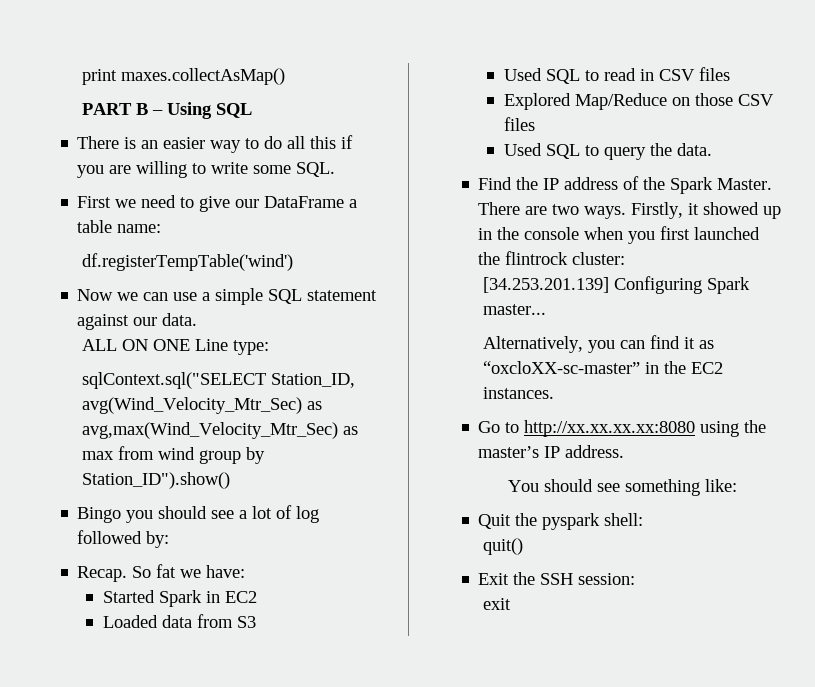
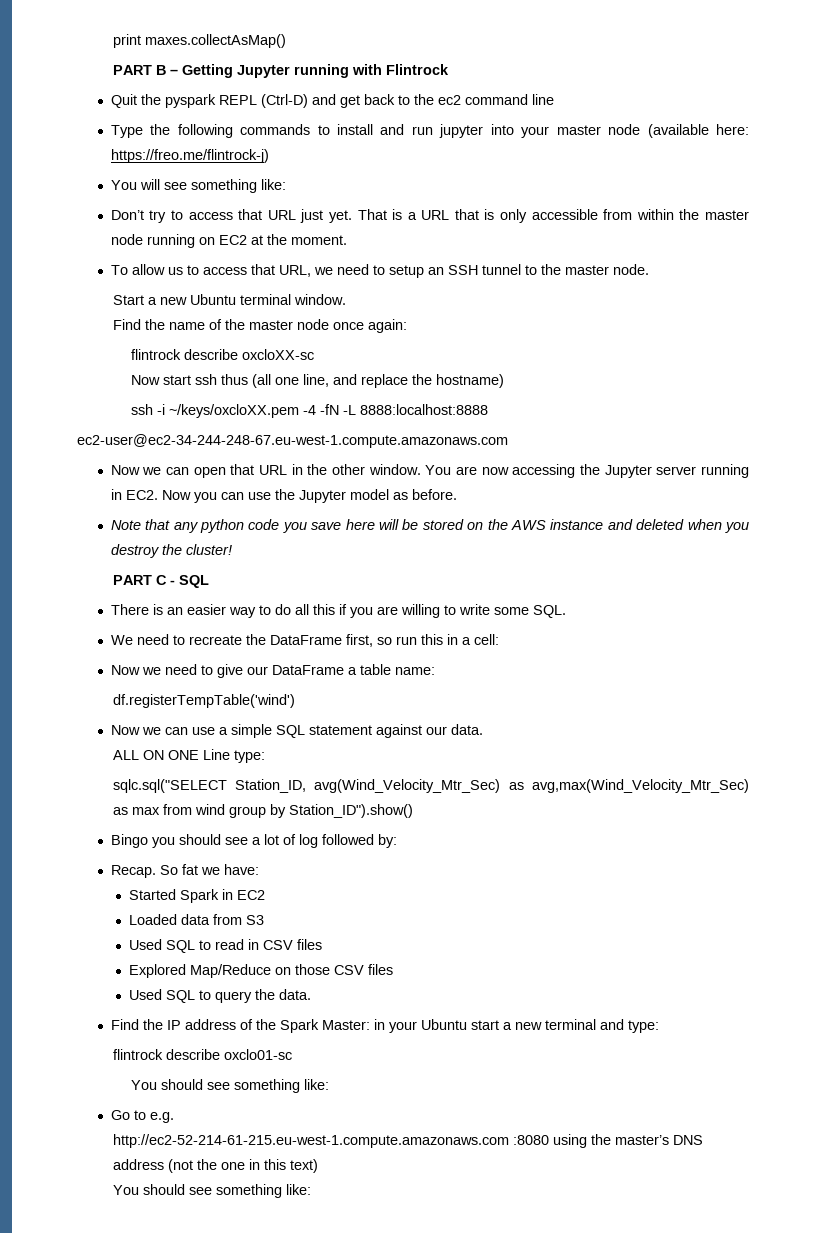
- PART B – Using SQL
+ PART B – Getting Jupyter running with Flintrock
+ Quit the pyspark REPL (Ctrl-D) and get back to the ec2 command line
+ Type the following commands to install and run jupyter into your master node (available here: https://freo.me/flintrock-j)
+ You will see something like:
+ Don’t try to access that URL just yet. That is a URL that is only accessible from within the master node running on EC2 at the moment.
+ To allow us to access that URL, we need to setup an SSH tunnel to the master node.
+ Start a new Ubuntu terminal window.
+ Find the name of the master node once again:
+ flintrock describe oxcloXX-sc
+ Now start ssh thus (all one line, and replace the hostname)
+ ssh -i ~/keys/oxcloXX.pem -4 -fN -L 8888:localhost:8888
+ ec2-user@ec2-34-244-248-67.eu-west-1.compute.amazonaws.com
+ Now we can open that URL in the other window. You are now accessing the Jupyter server running in EC2. Now you can use the Jupyter model as before.
+ Note that any python code you save here will be stored on the AWS instance and deleted when you destroy the cluster!
+ PART C - SQL
- First we need to give our DataFrame a table name:
+ We need to recreate the DataFrame first, so run this in a cell:
+ Now we need to give our DataFrame a table name:
- sqlContext.sql("SELECT Station_ID, avg(Wind_Velocity_Mtr_Sec) as avg,max(Wind_Velocity_Mtr_Sec) as max from wind group by Station_ID").show()
+ sqlc.sql("SELECT Station_ID, avg(Wind_Velocity_Mtr_Sec) as avg,max(Wind_Velocity_Mtr_Sec) as max from wind group by Station_ID").show()
- Find the IP address of the Spark Master. There are two ways. Firstly, it showed up in the console when you first launched the flintrock cluster:
- [34.253.201.139] Configuring Spark master...
- Alternatively, you can find it as “oxcloXX-sc-master” in the EC2 instances.
- Go to http://xx.xx.xx.xx:8080 using the master’s IP address.
+ Find the IP address of the Spark Master: in your Ubuntu start a new terminal and type:
+ flintrock describe oxclo01-sc
- Quit the pyspark shell:
- quit()
- Exit the SSH session:
- exit
+ Go to e.g.
+ http://ec2-52-214-61-215.eu-west-1.compute.amazonaws.com :8080 using the master’s DNS address (not the one in this text)
+ You should see something like:

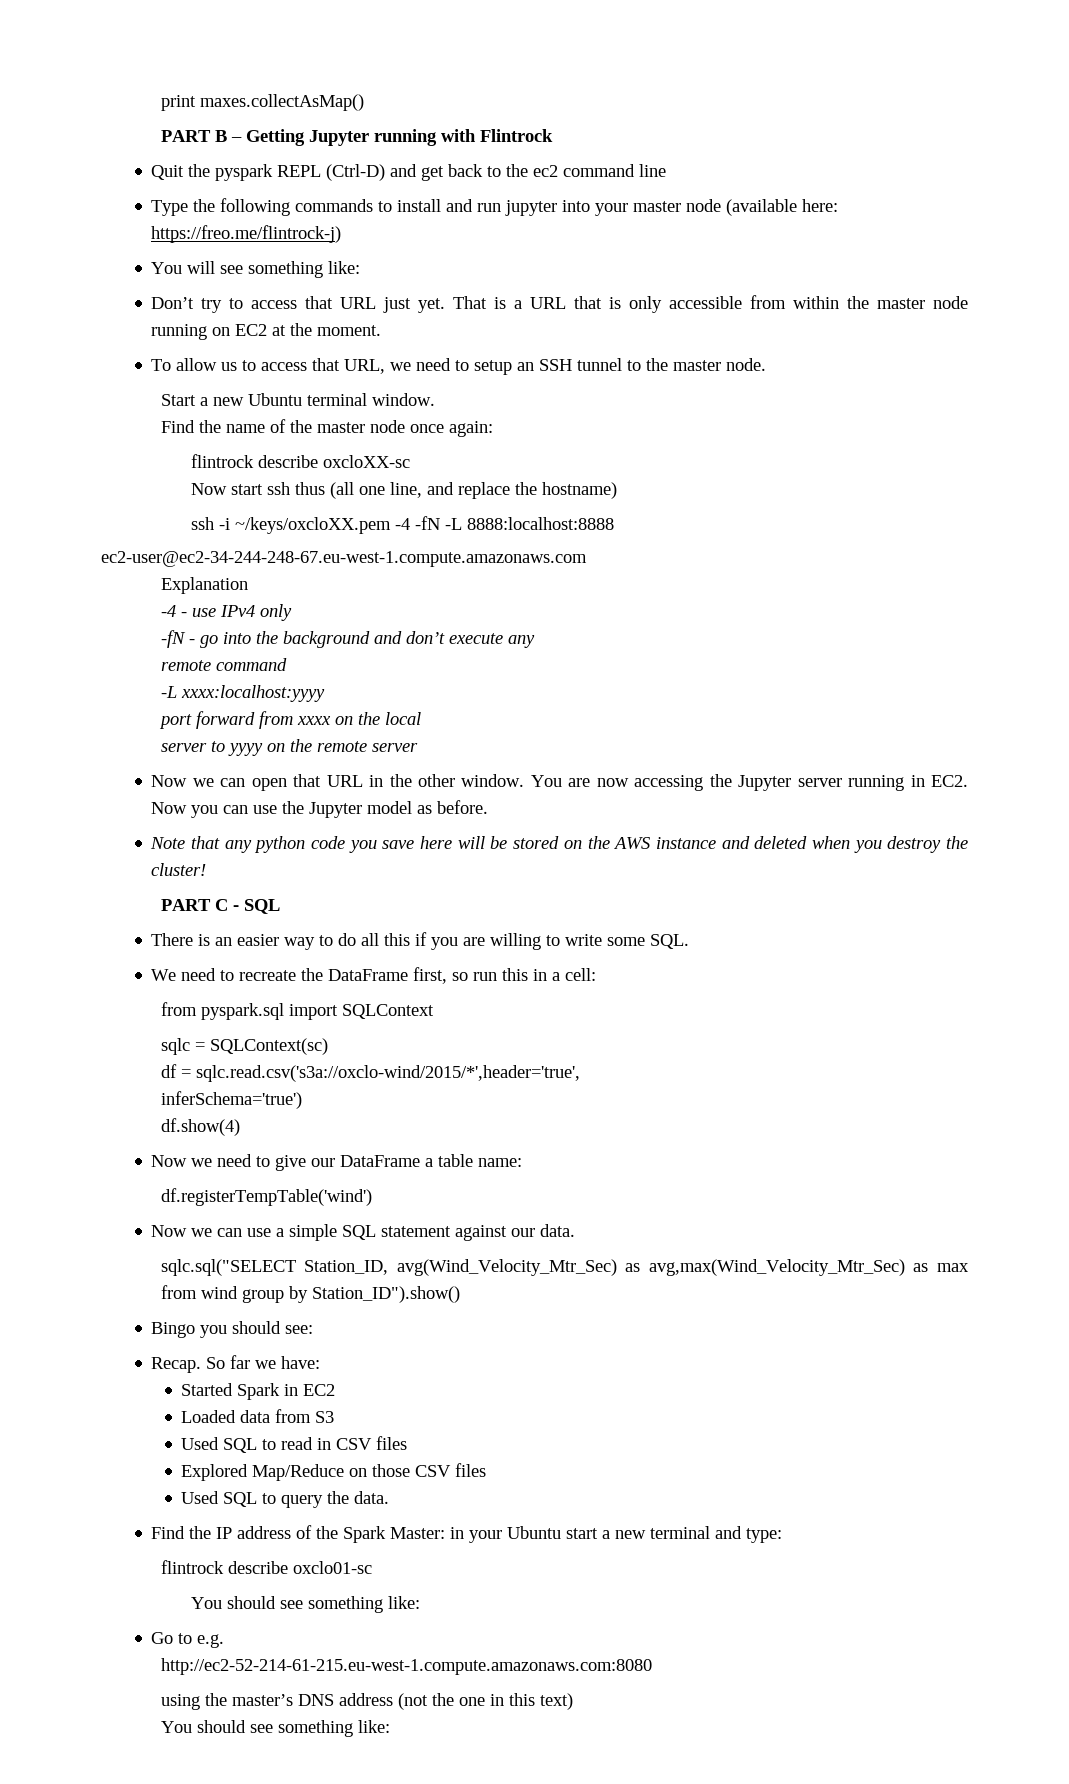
+ Explanation
+ -4 - use IPv4 only
+ -fN - go into the background and don’t execute any
+ remote command
+ -L xxxx:localhost:yyyy
+ port forward from xxxx on the local
+ server to yyyy on the remote server
+ from pyspark.sql import SQLContext
+ sqlc = SQLContext(sc)
+ df = sqlc.read.csv('s3a://oxclo-wind/2015/*',header='true',
+ inferSchema='true')
+ df.show(4)
- ALL ON ONE Line type:
- Bingo you should see a lot of log followed by:
+ Bingo you should see:
- So fat we have:
+ So far we have:
- http://ec2-52-214-61-215.eu-west-1.compute.amazonaws.com :8080 using the master’s DNS address (not the one in this text)
+ http://ec2-52-214-61-215.eu-west-1.compute.amazonaws.com:8080
+ using the master’s DNS address (not the one in this text)

